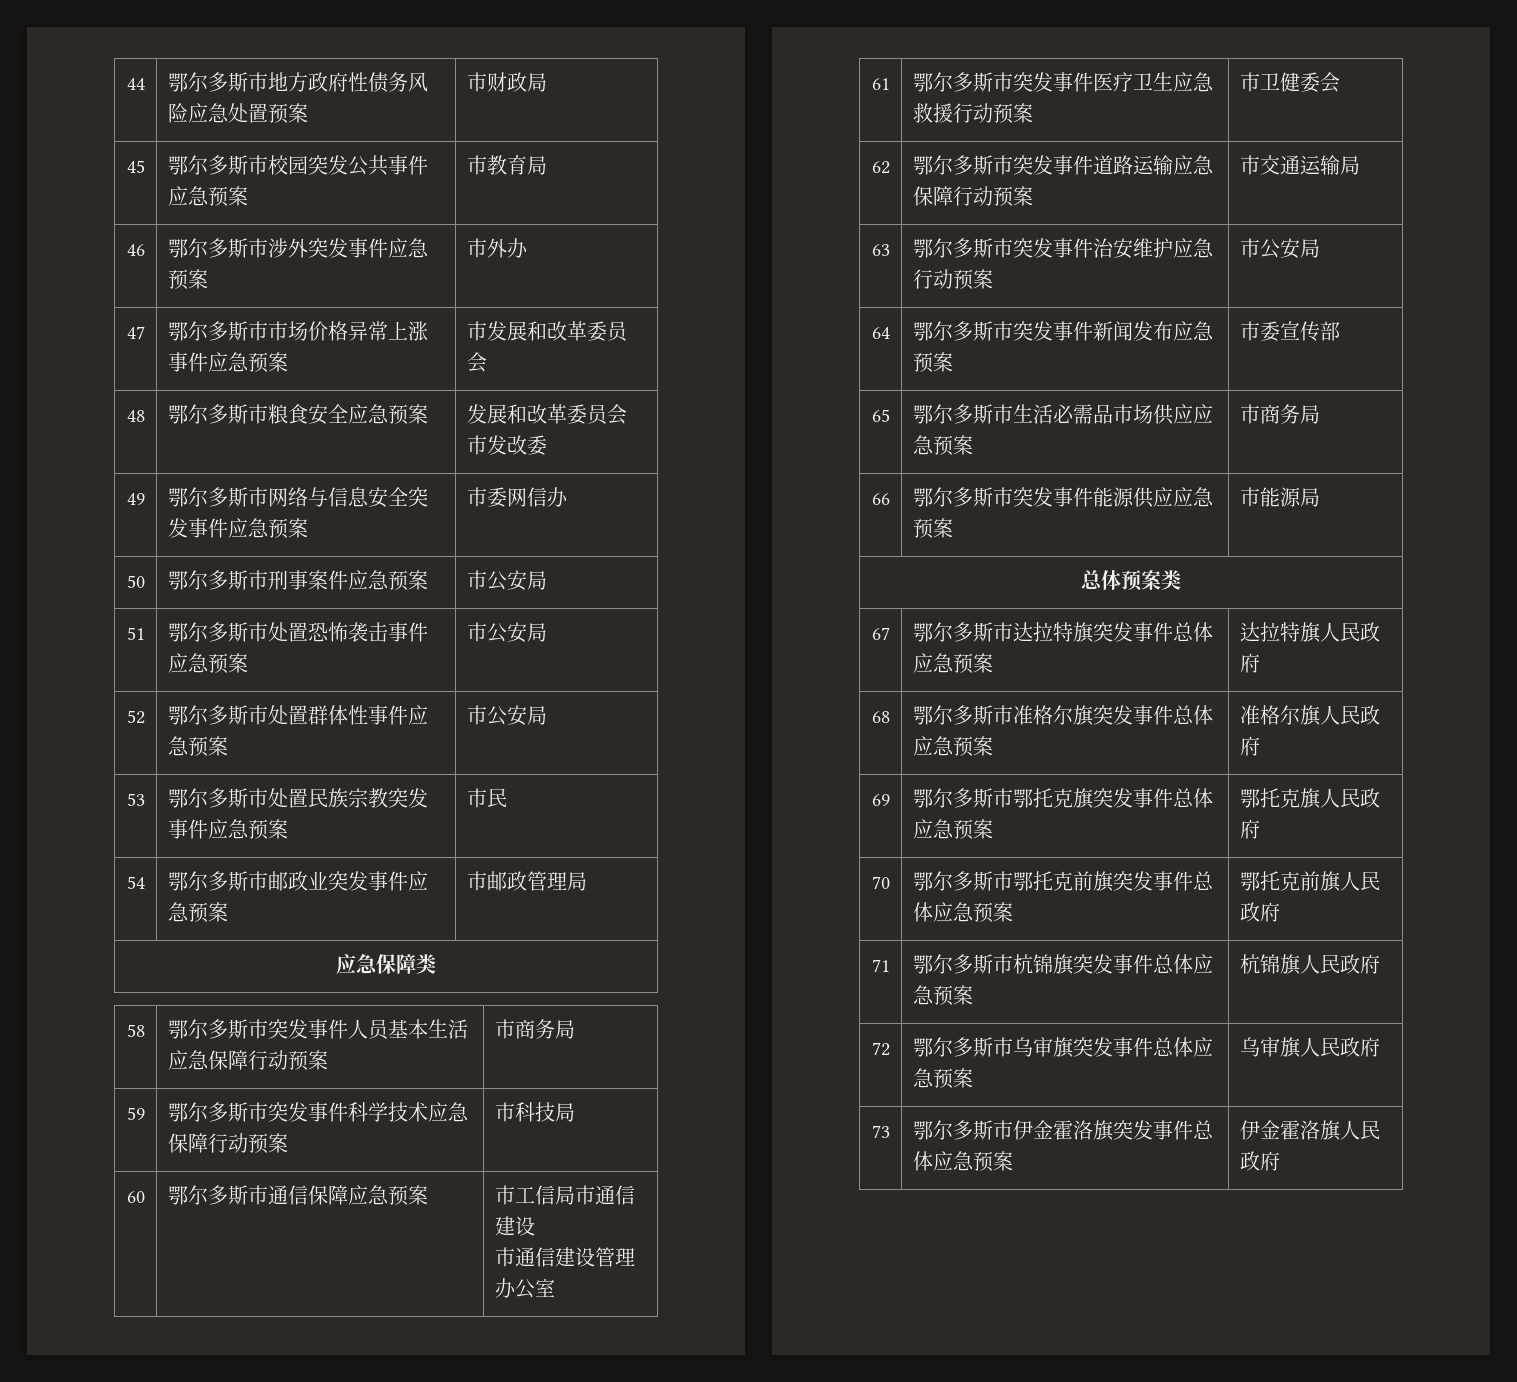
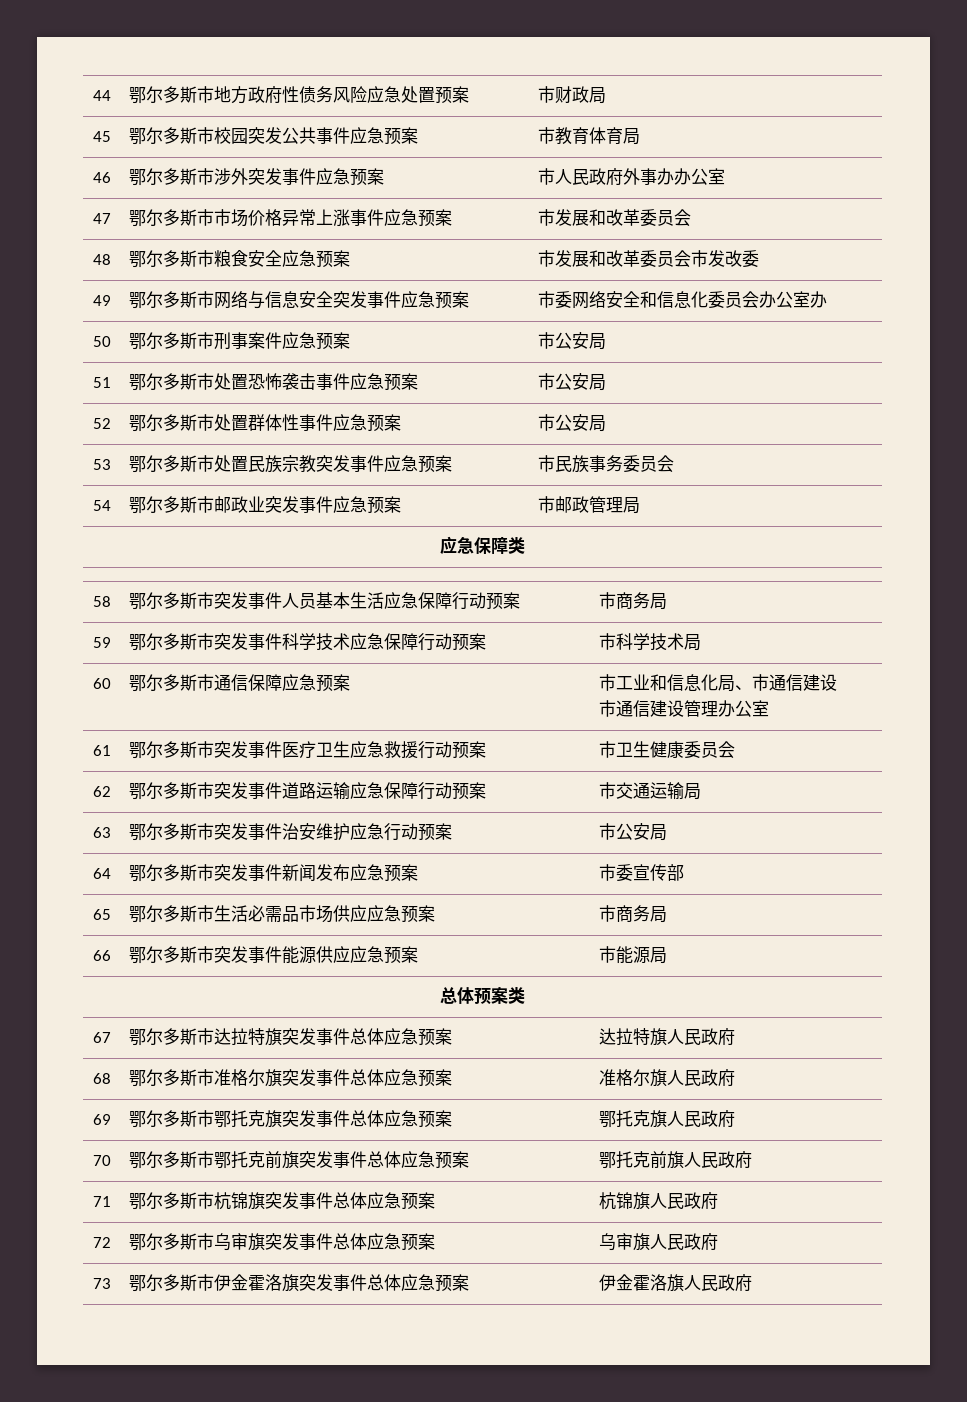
- 45 | 鄂尔多斯市校园突发公共事件应急预案 | 市教育局
+ 45 | 鄂尔多斯市校园突发公共事件应急预案 | 市教育体育局
- 46 | 鄂尔多斯市涉外突发事件应急预案 | 市外办
+ 46 | 鄂尔多斯市涉外突发事件应急预案 | 市人民政府外事办办公室
- 48 | 鄂尔多斯市粮食安全应急预案 | 发展和改革委员会市发改委
+ 48 | 鄂尔多斯市粮食安全应急预案 | 市发展和改革委员会市发改委
- 49 | 鄂尔多斯市网络与信息安全突发事件应急预案 | 市委网信办
+ 49 | 鄂尔多斯市网络与信息安全突发事件应急预案 | 市委网络安全和信息化委员会办公室办
- 53 | 鄂尔多斯市处置民族宗教突发事件应急预案 | 市民
+ 53 | 鄂尔多斯市处置民族宗教突发事件应急预案 | 市民族事务委员会
- 59 | 鄂尔多斯市突发事件科学技术应急保障行动预案 | 市科技局
+ 59 | 鄂尔多斯市突发事件科学技术应急保障行动预案 | 市科学技术局
- 60 | 鄂尔多斯市通信保障应急预案 | 市工信局市通信建设
+ 60 | 鄂尔多斯市通信保障应急预案 | 市工业和信息化局、市通信建设
- 61 | 鄂尔多斯市突发事件医疗卫生应急救援行动预案 | 市卫健委会
+ 61 | 鄂尔多斯市突发事件医疗卫生应急救援行动预案 | 市卫生健康委员会

